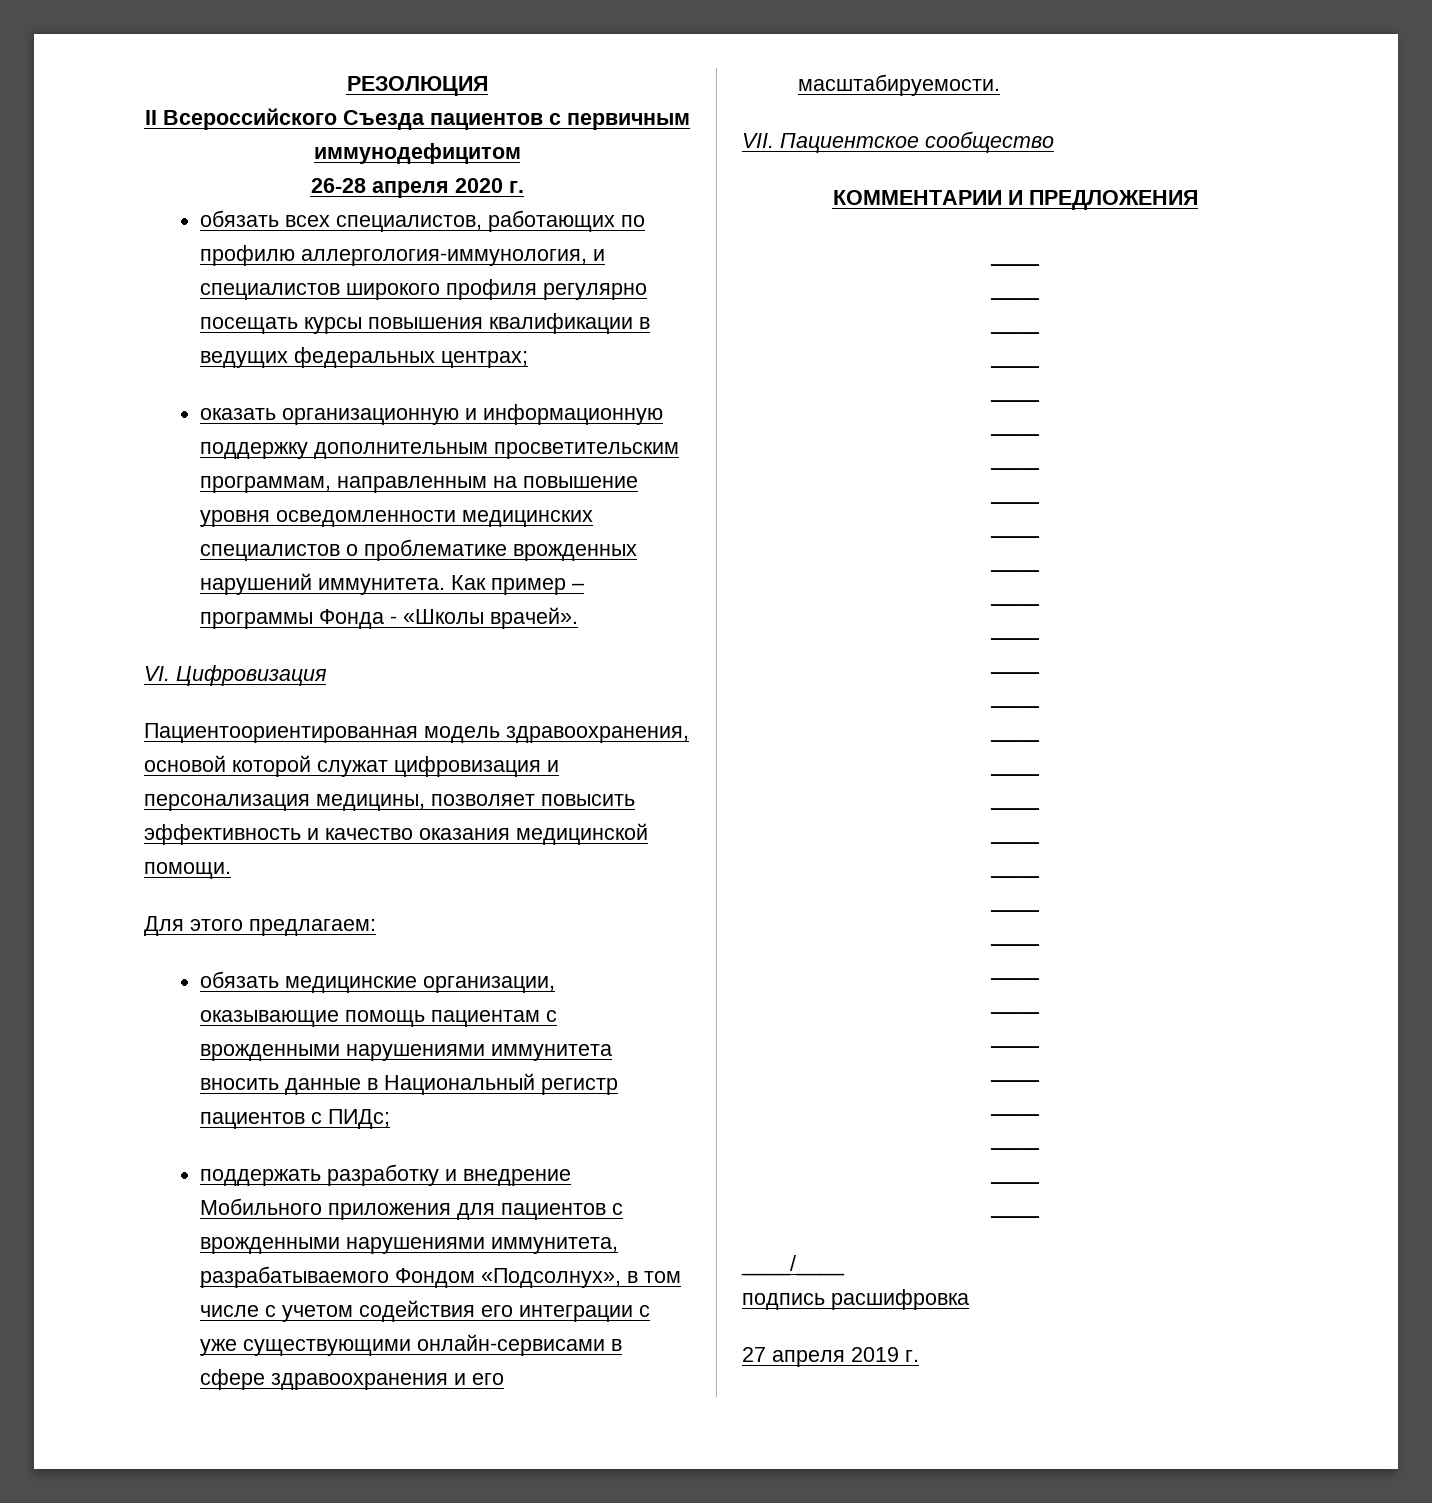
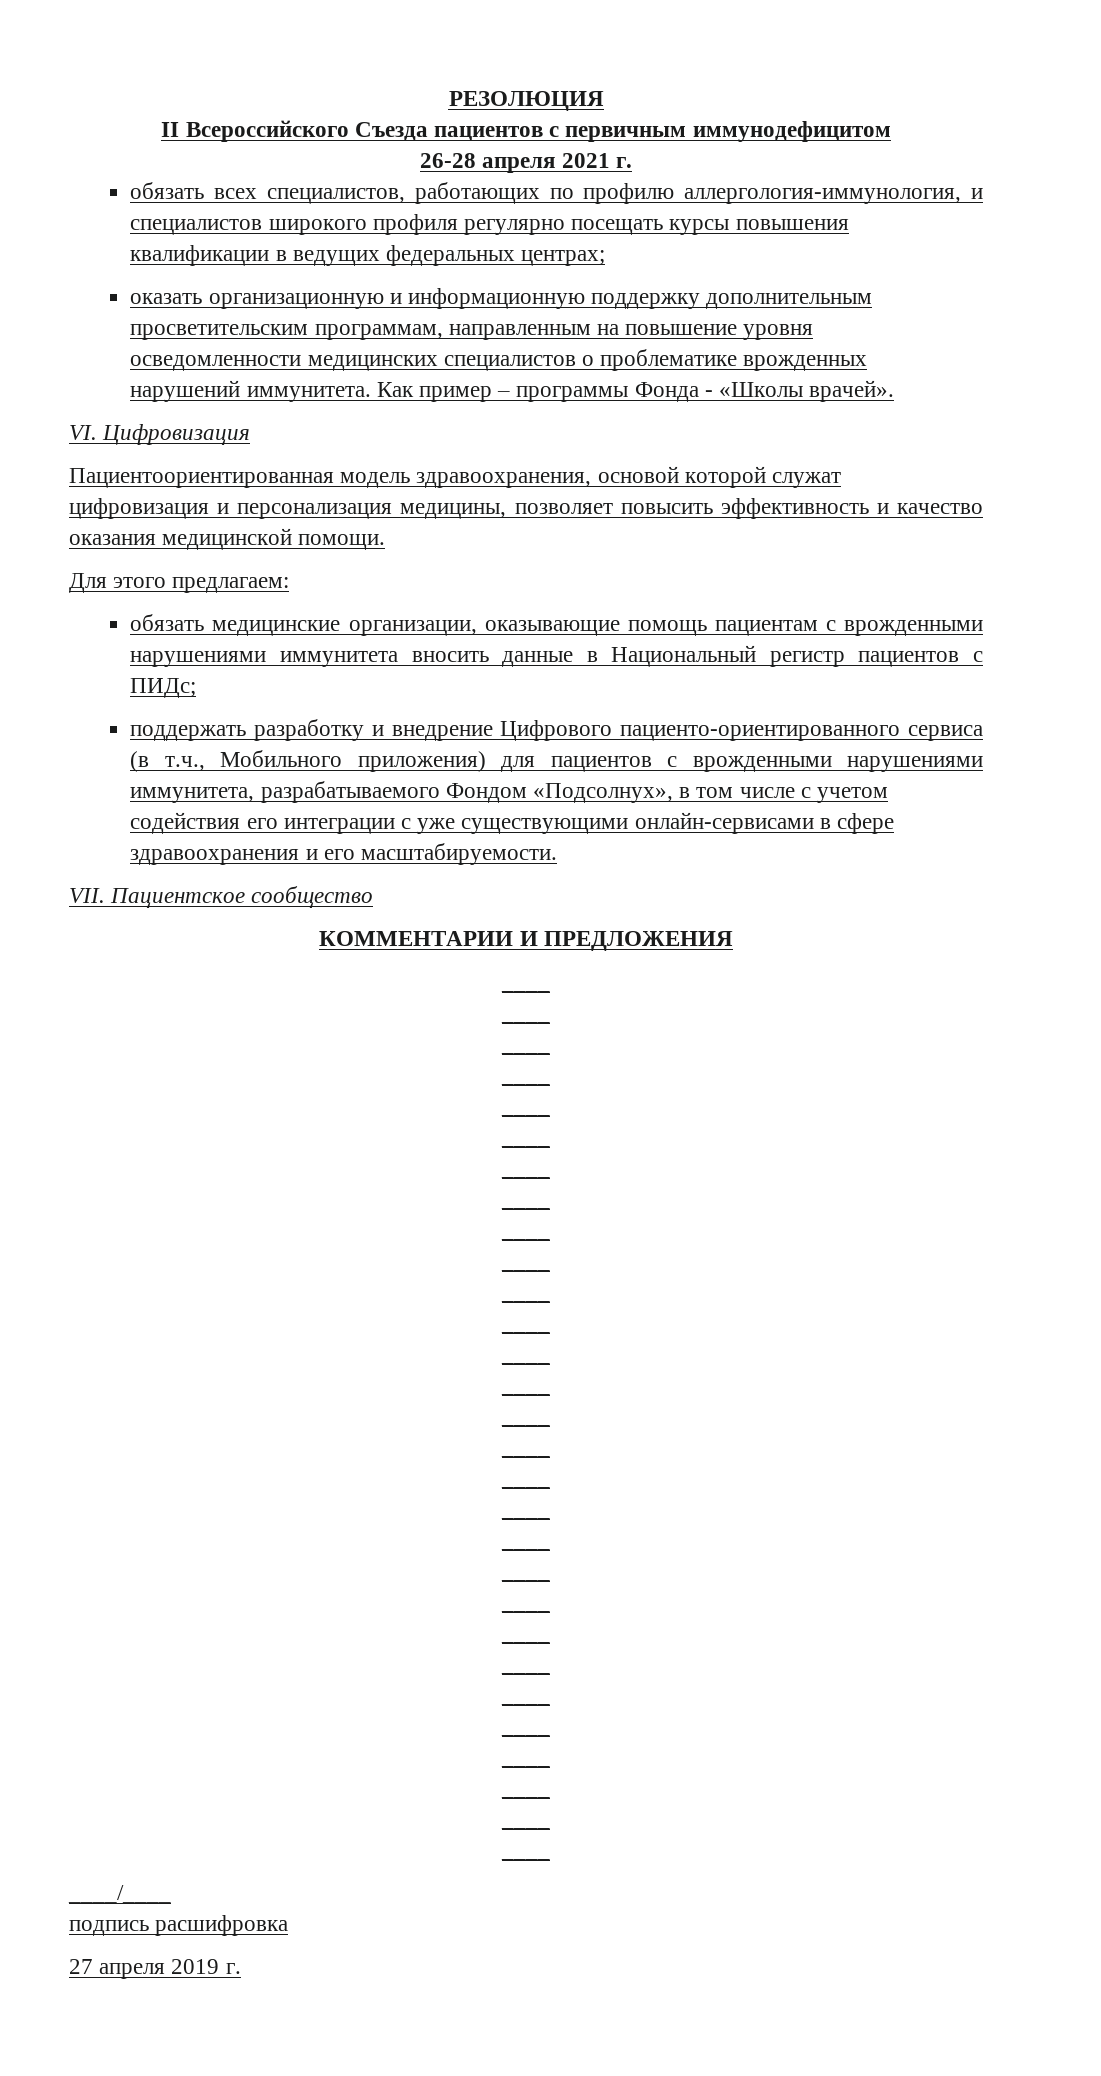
- 26-28 апреля 2020 г.
+ 26-28 апреля 2021 г.
- поддержать разработку и внедрение Мобильного приложения для пациентов с врожденными нарушениями иммунитета, разрабатываемого Фондом «Подсолнух», в том числе с учетом содействия его интеграции с уже существующими онлайн-сервисами в сфере здравоохранения и его масштабируемости.
+ поддержать разработку и внедрение Цифрового пациенто-ориентированного сервиса (в т.ч., Мобильного приложения) для пациентов с врожденными нарушениями иммунитета, разрабатываемого Фондом «Подсолнух», в том числе с учетом содействия его интеграции с уже существующими онлайн-сервисами в сфере здравоохранения и его масштабируемости.

